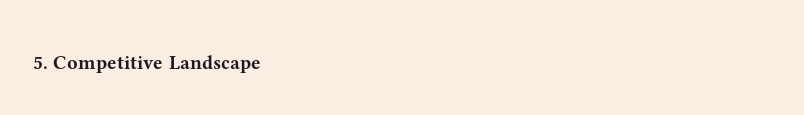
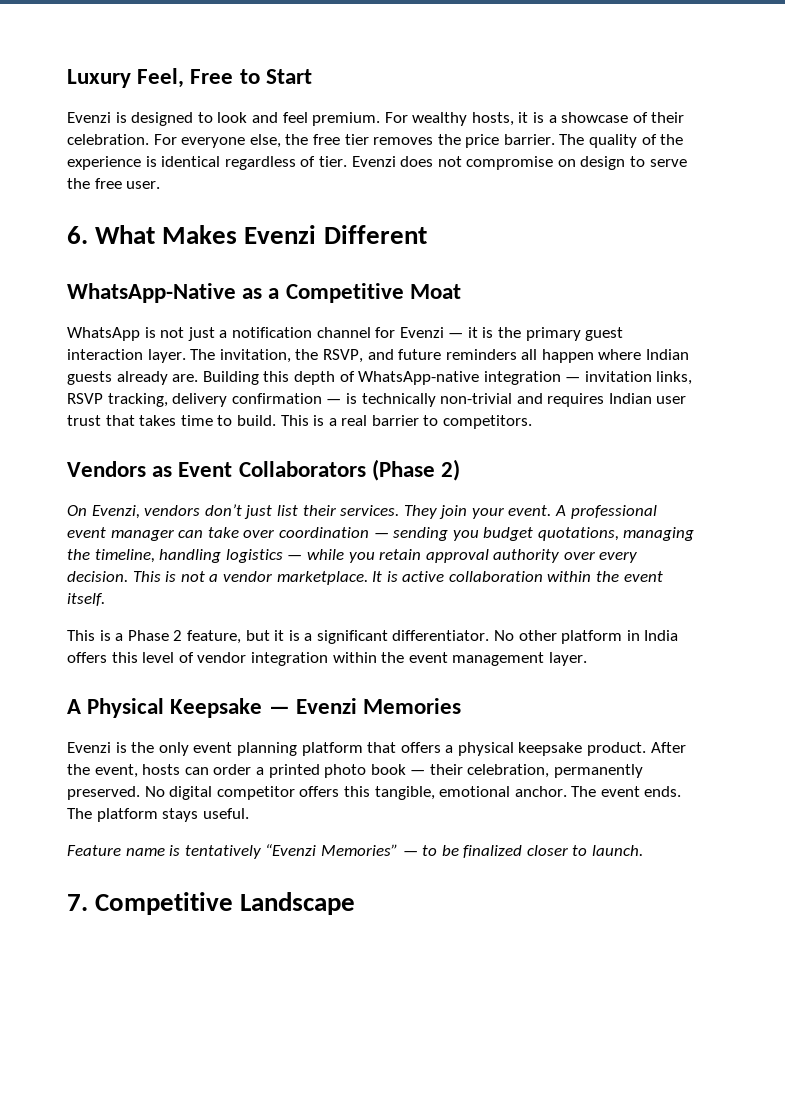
- 5. Competitive Landscape
+ Luxury Feel, Free to Start
+ Evenzi is designed to look and feel premium. For wealthy hosts, it is a showcase of their celebration. For everyone else, the free tier removes the price barrier. The quality of the experience is identical regardless of tier. Evenzi does not compromise on design to serve the free user.
+ 6. What Makes Evenzi Different
+ WhatsApp-Native as a Competitive Moat
+ WhatsApp is not just a notification channel for Evenzi — it is the primary guest interaction layer. The invitation, the RSVP, and future reminders all happen where Indian guests already are. Building this depth of WhatsApp-native integration — invitation links, RSVP tracking, delivery confirmation — is technically non-trivial and requires Indian user trust that takes time to build. This is a real barrier to competitors.
+ Vendors as Event Collaborators (Phase 2)
+ On Evenzi, vendors don’t just list their services. They join your event. A professional event manager can take over coordination — sending you budget quotations, managing the timeline, handling logistics — while you retain approval authority over every decision. This is not a vendor marketplace. It is active collaboration within the event itself.
+ This is a Phase 2 feature, but it is a significant differentiator. No other platform in India offers this level of vendor integration within the event management layer.
+ A Physical Keepsake — Evenzi Memories
+ Evenzi is the only event planning platform that offers a physical keepsake product. After the event, hosts can order a printed photo book — their celebration, permanently preserved. No digital competitor offers this tangible, emotional anchor. The event ends. The platform stays useful.
+ Feature name is tentatively “Evenzi Memories” — to be finalized closer to launch.
+ 7. Competitive Landscape

